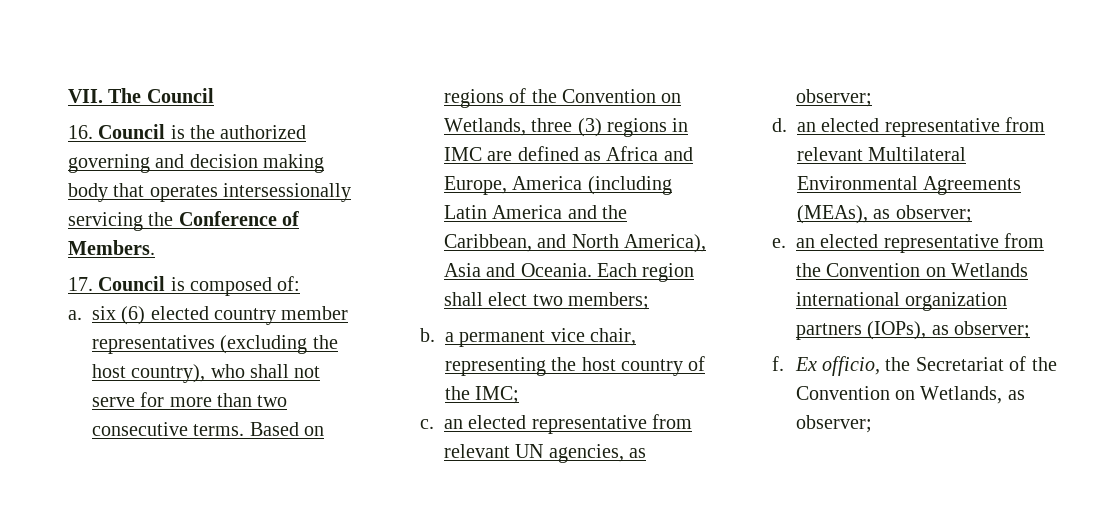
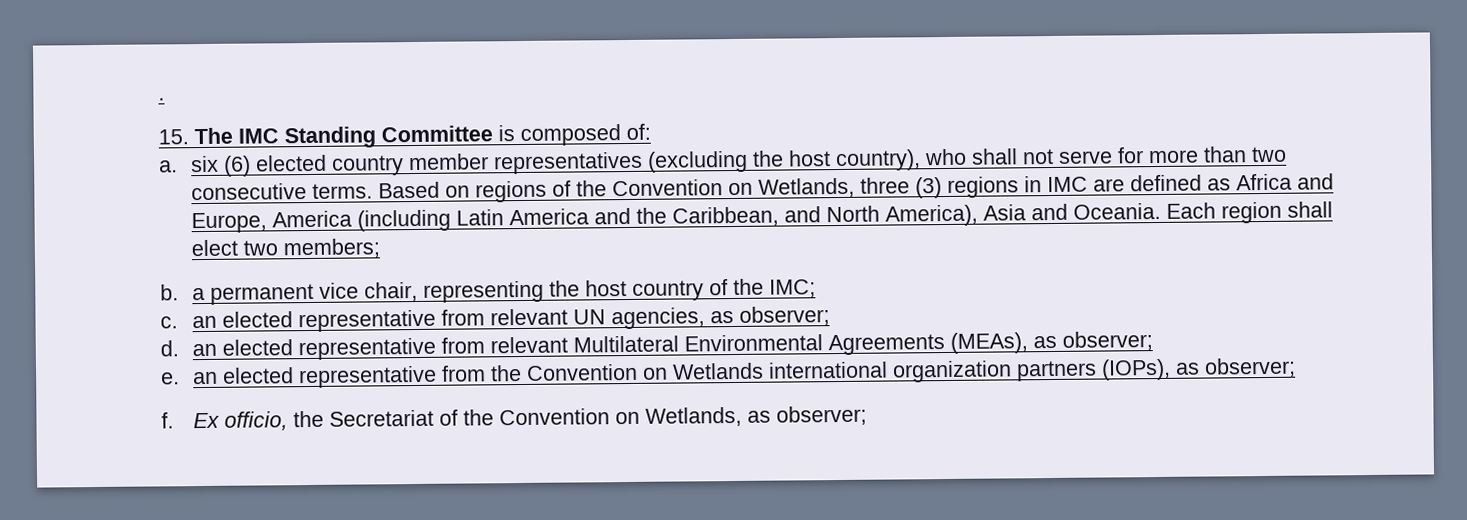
- VII. The Council
- 16. Council is the authorized governing and decision making body that operates intersessionally servicing the Conference of Members.
- 17. Council is composed of:
+ .
+ 15. The IMC Standing Committee is composed of:

